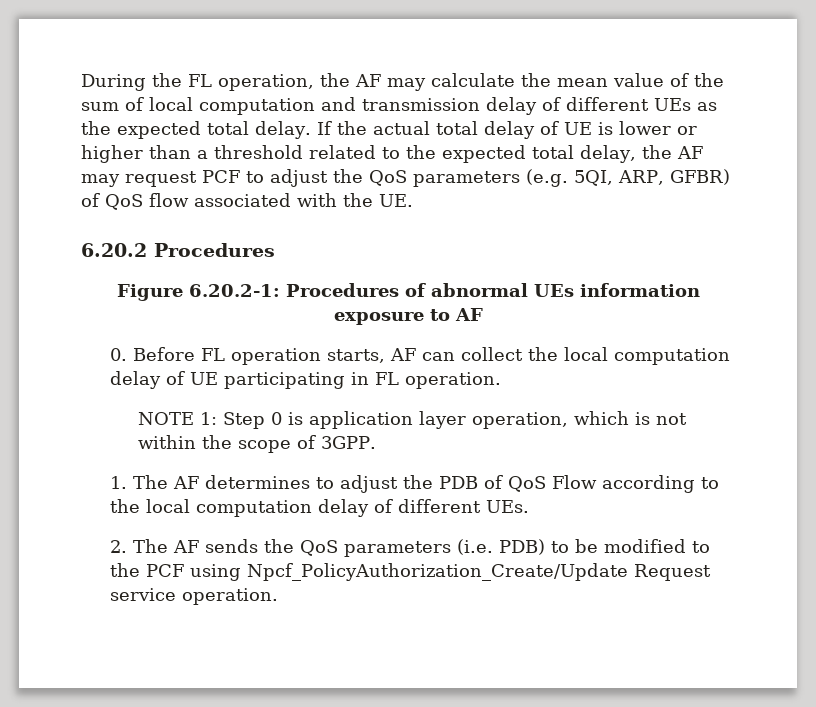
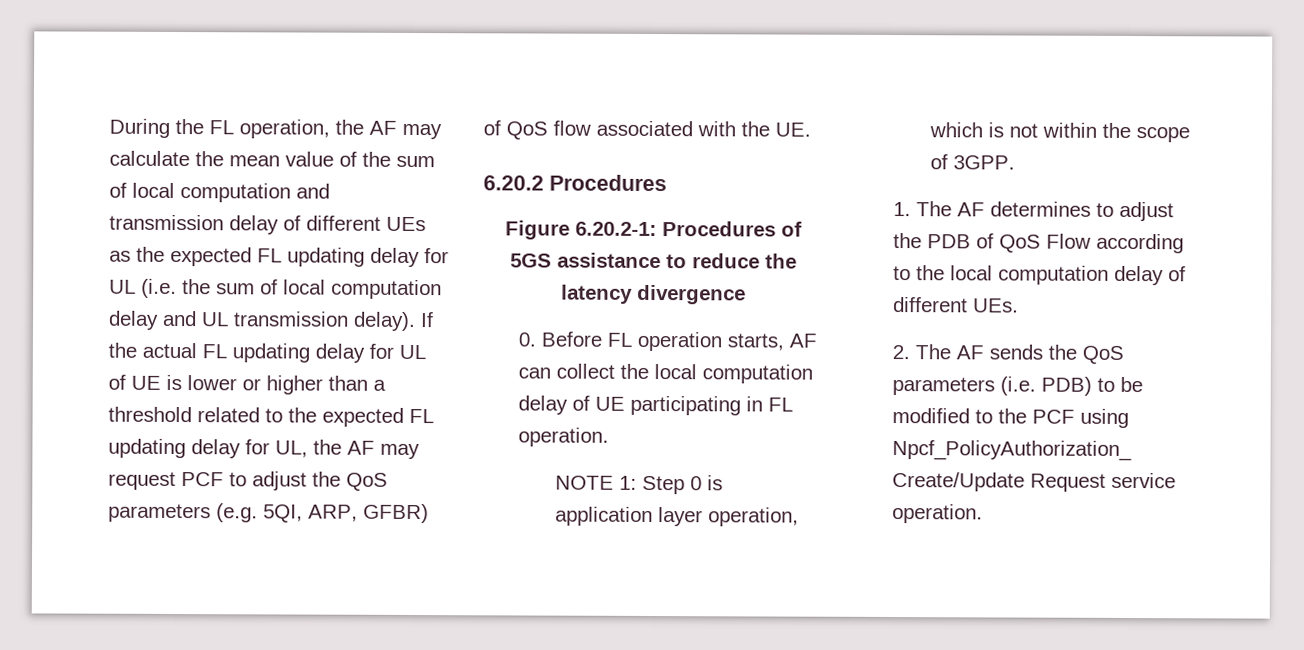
- During the FL operation, the AF may calculate the mean value of the sum of local computation and transmission delay of different UEs as the expected total delay. If the actual total delay of UE is lower or higher than a threshold related to the expected total delay, the AF may request PCF to adjust the QoS parameters (e.g. 5QI, ARP, GFBR) of QoS flow associated with the UE.
+ During the FL operation, the AF may calculate the mean value of the sum of local computation and transmission delay of different UEs as the expected FL updating delay for UL (i.e. the sum of local computation delay and UL transmission delay). If the actual FL updating delay for UL of UE is lower or higher than a threshold related to the expected FL updating delay for UL, the AF may request PCF to adjust the QoS parameters (e.g. 5QI, ARP, GFBR) of QoS flow associated with the UE.
- Figure 6.20.2-1: Procedures of abnormal UEs information exposure to AF
+ Figure 6.20.2-1: Procedures of 5GS assistance to reduce the latency divergence

